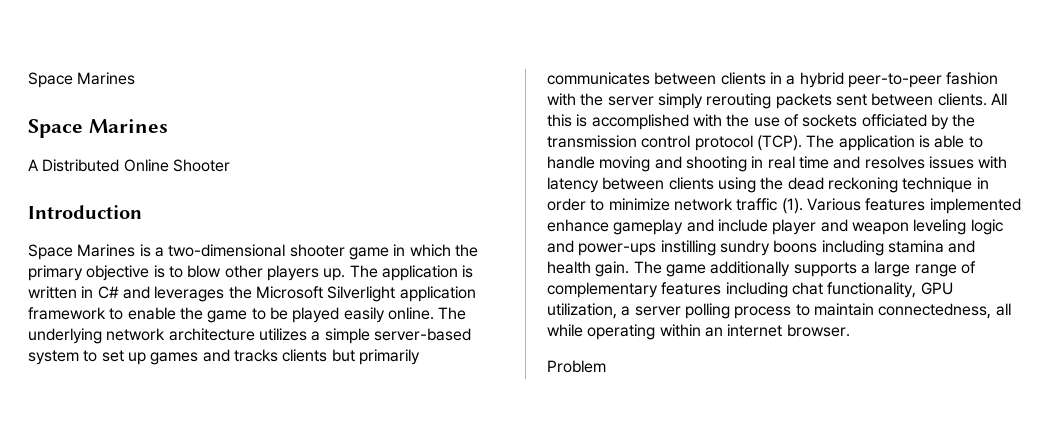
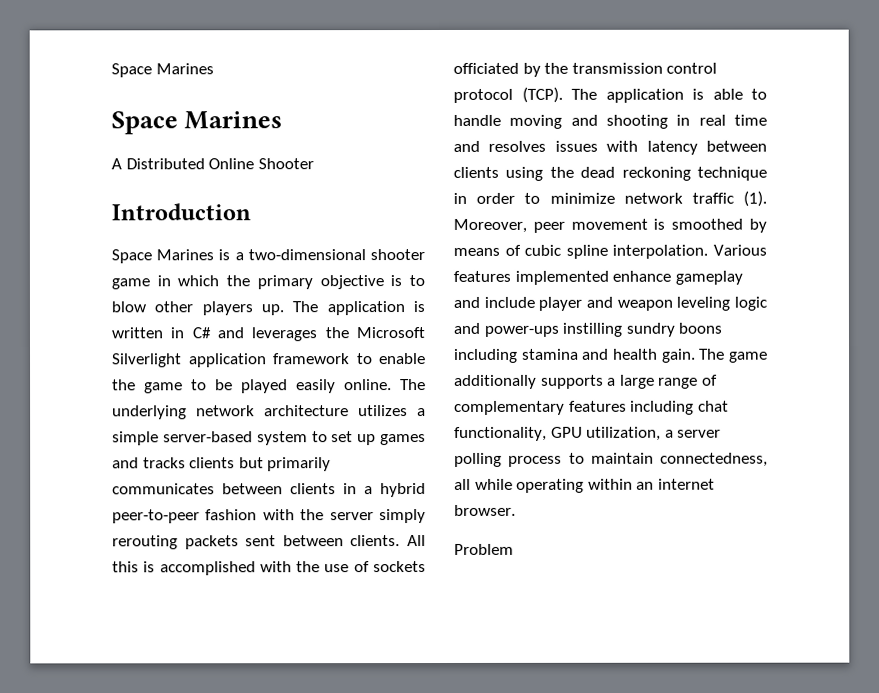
+ Moreover, peer movement is smoothed by means of cubic spline interpolation.

